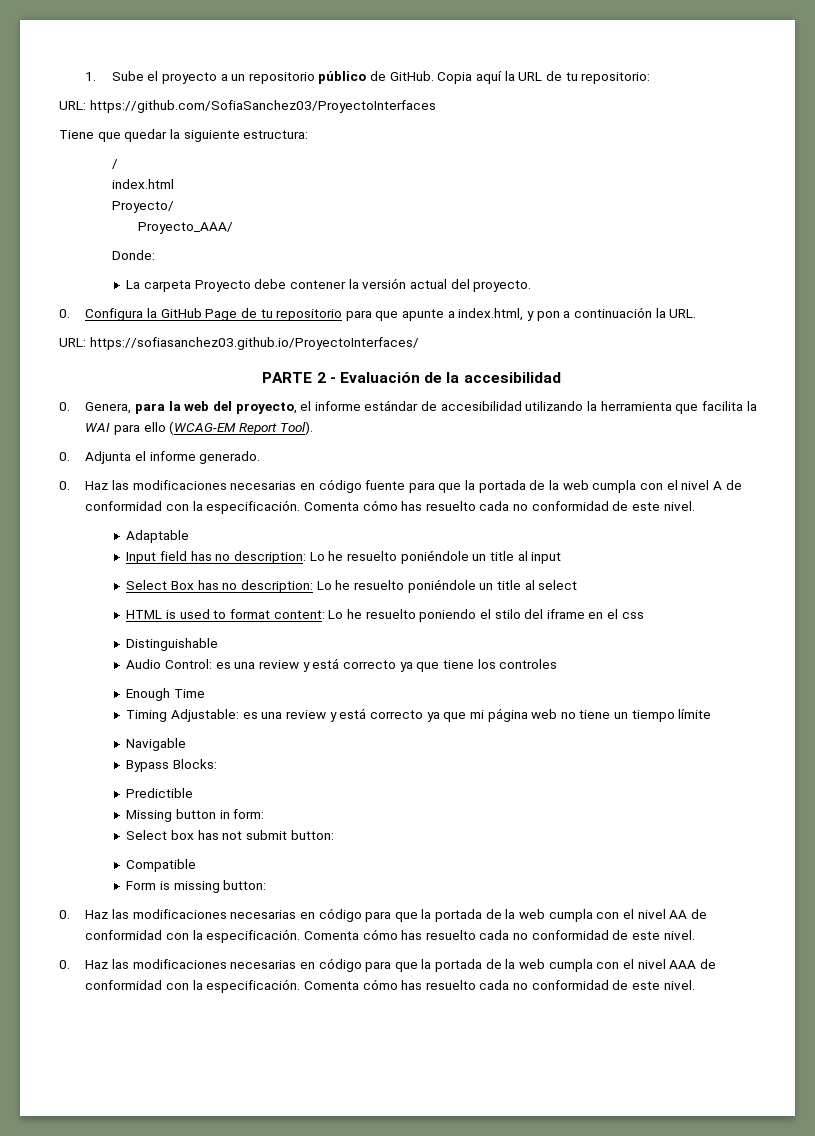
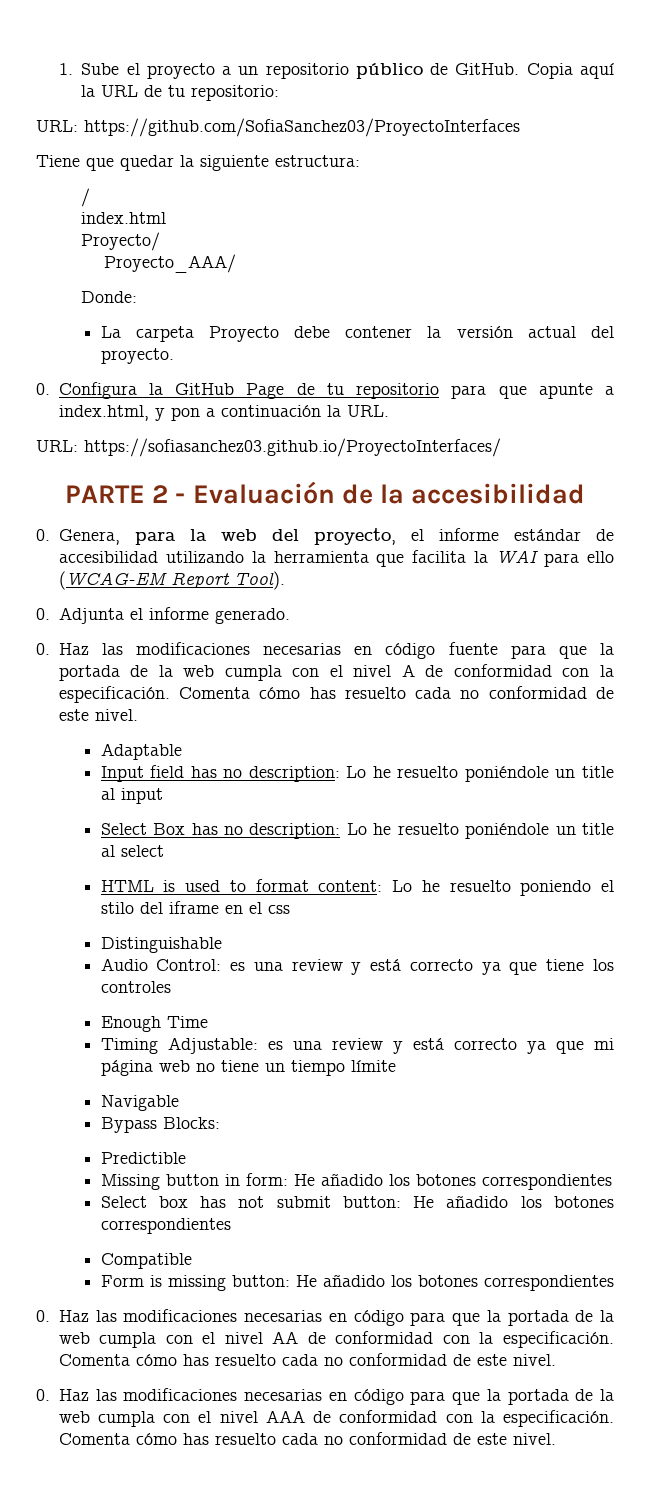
- Missing button in form:
+ Missing button in form: He añadido los botones correspondientes
- Select box has not submit button:
+ Select box has not submit button: He añadido los botones correspondientes
- Form is missing button:
+ Form is missing button: He añadido los botones correspondientes

